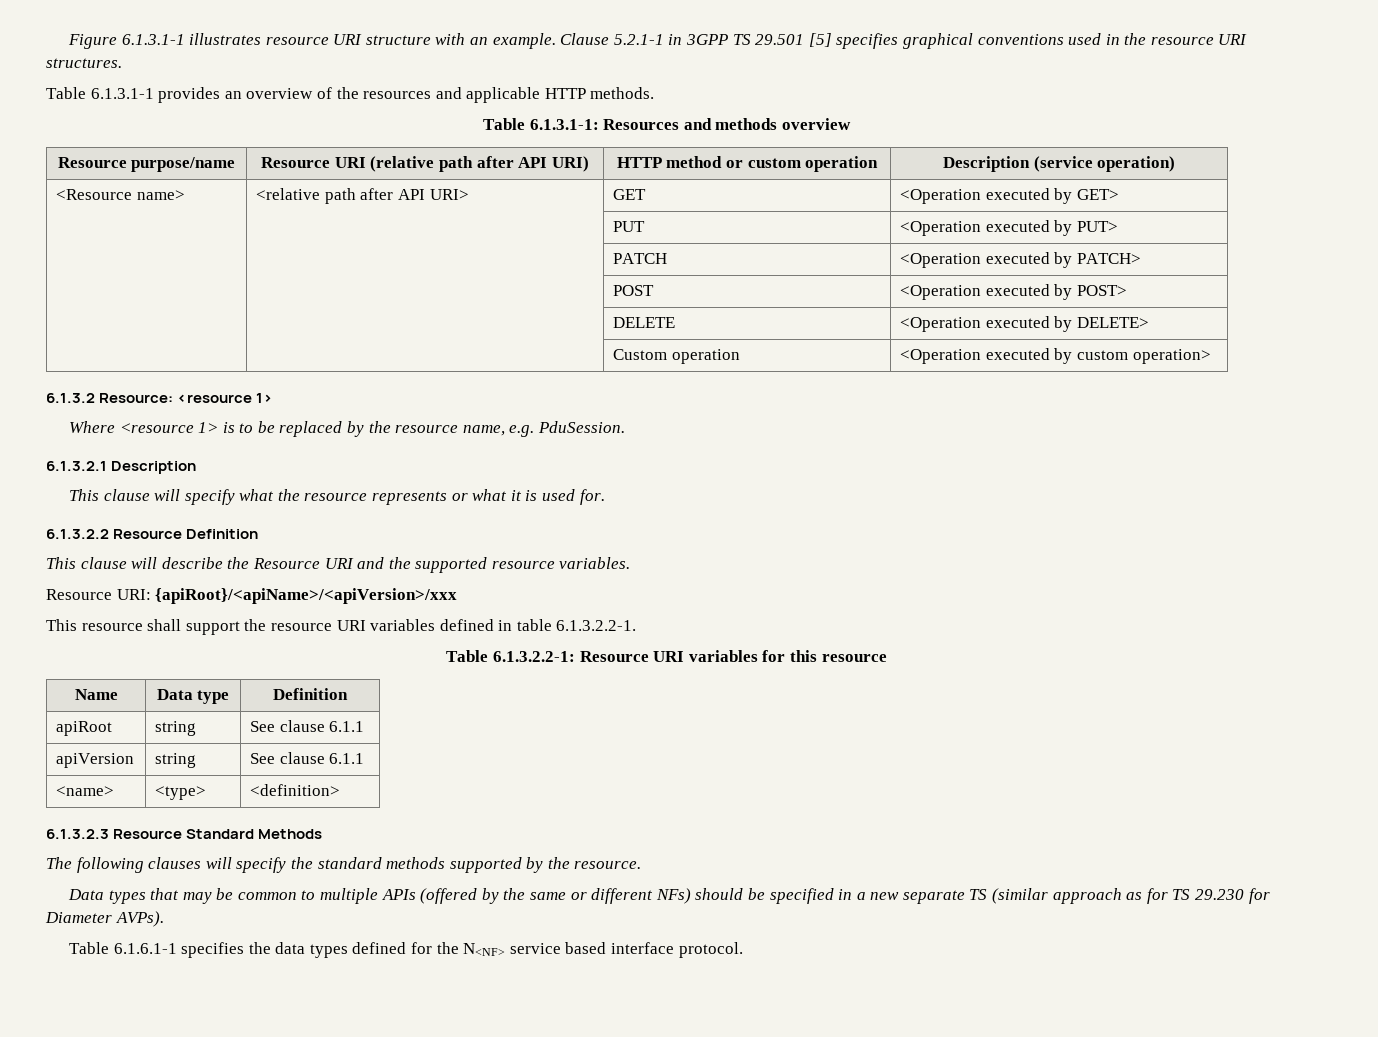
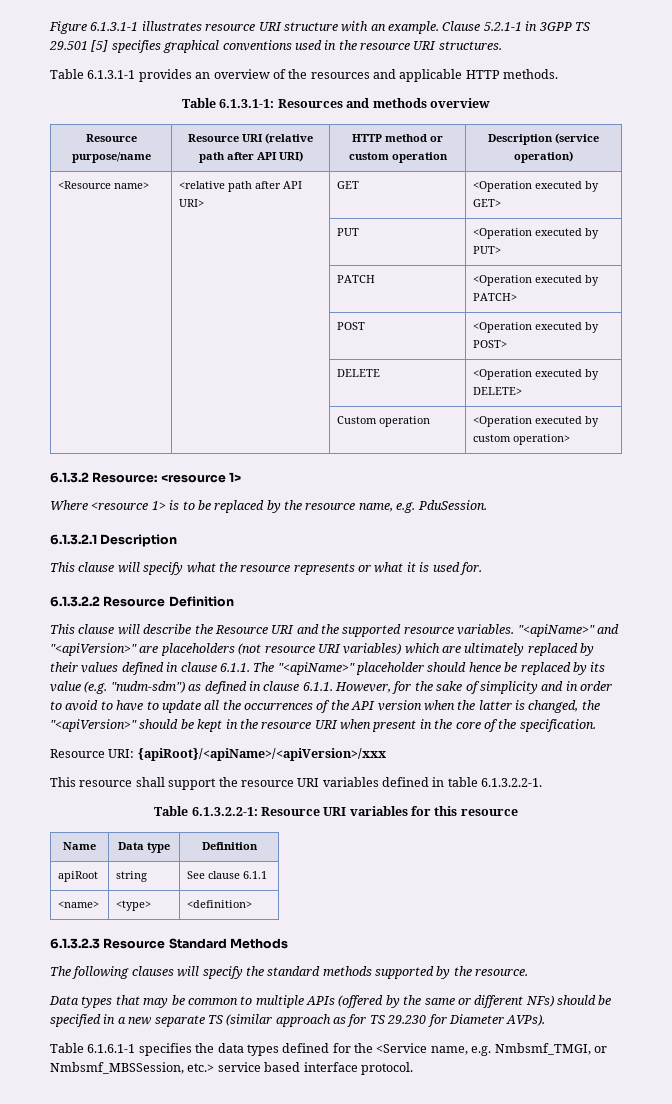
+ "<apiName>" and "<apiVersion>" are placeholders (not resource URI variables) which are ultimately replaced by their values defined in clause 6.1.1. The "<apiName>" placeholder should hence be replaced by its value (e.g. "nudm-sdm") as defined in clause 6.1.1. However, for the sake of simplicity and in order to avoid to have to update all the occurrences of the API version when the latter is changed, the "<apiVersion>" should be kept in the resource URI when present in the core of the specification.
- apiVersion | string | See clause 6.1.1
- Table 6.1.6.1-1 specifies the data types defined for the N<NF> service based interface protocol.
+ Table 6.1.6.1-1 specifies the data types defined for the <Service name, e.g. Nmbsmf_TMGI, or Nmbsmf_MBSSession, etc.> service based interface protocol.

